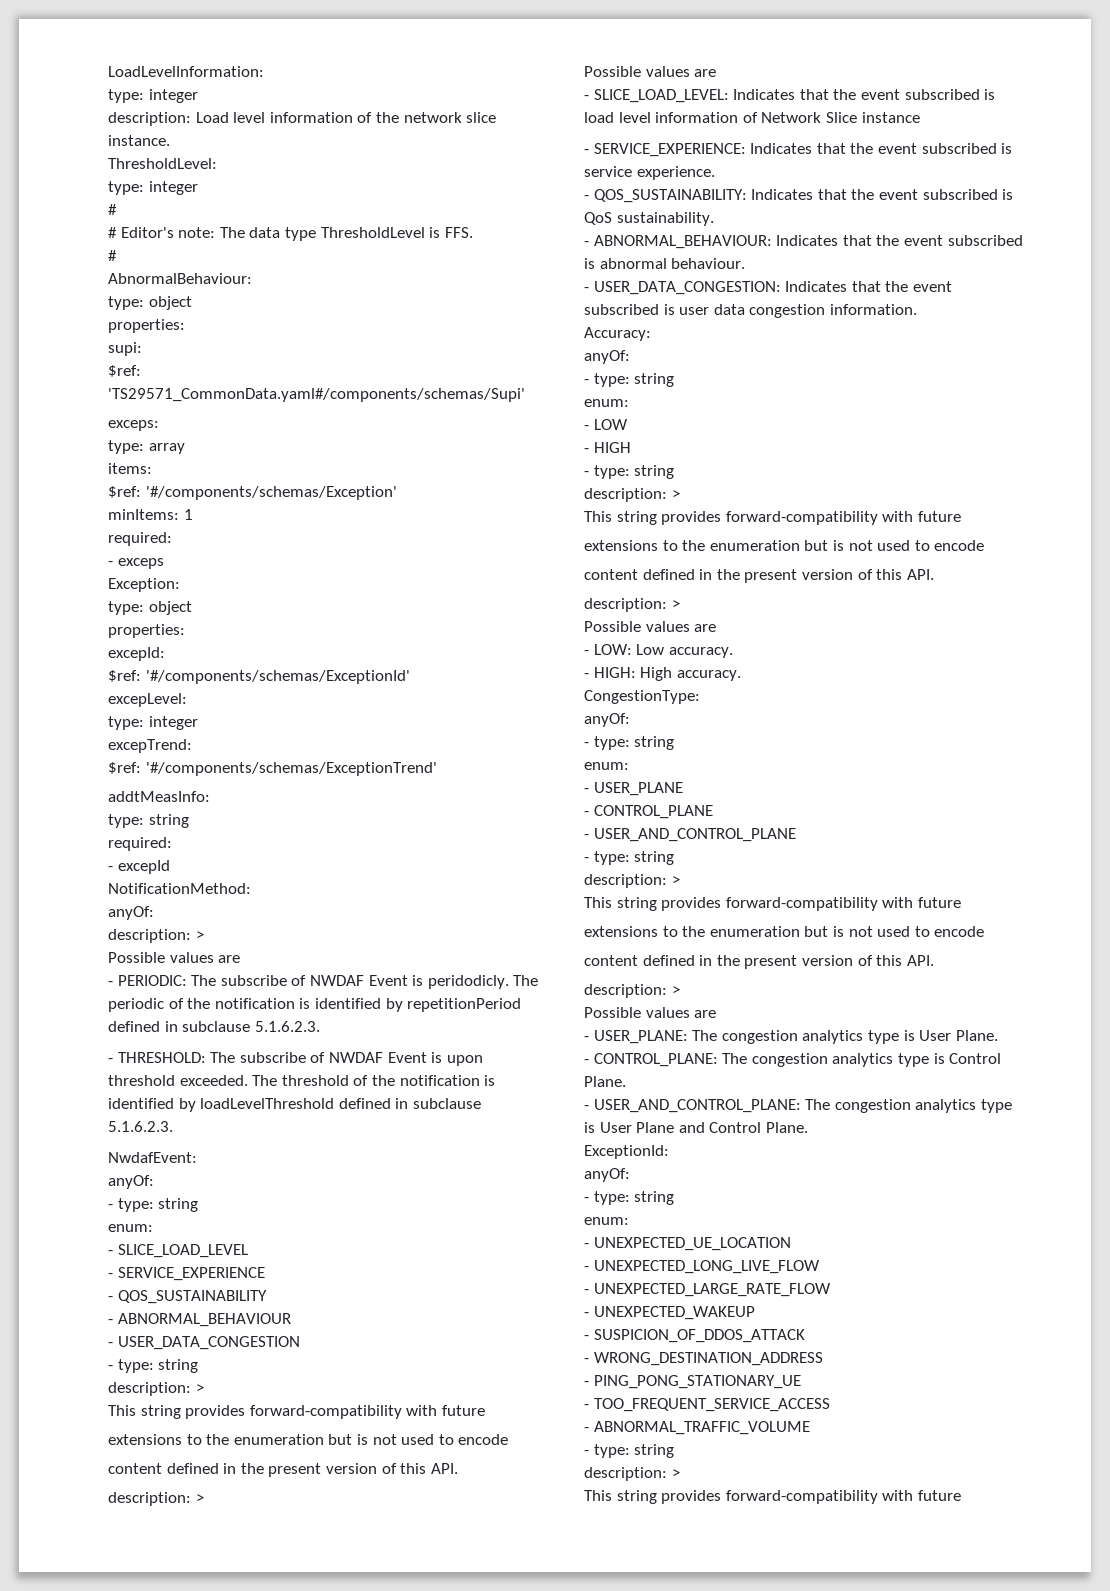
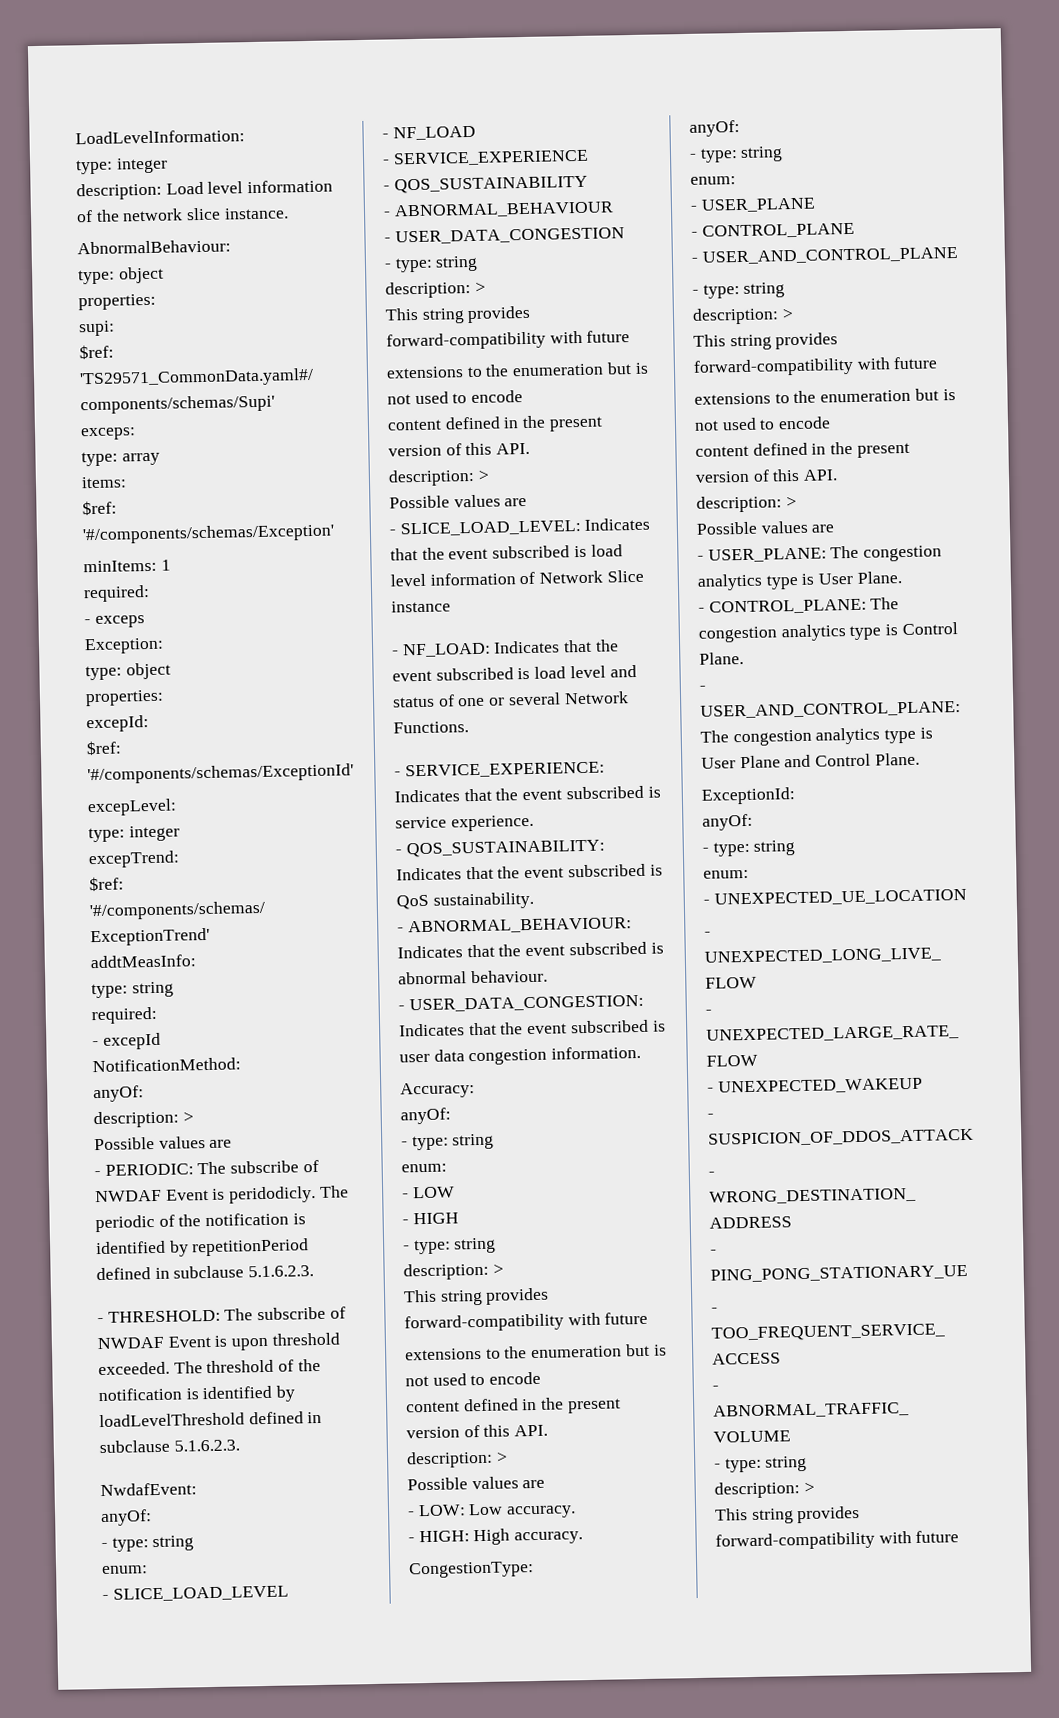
- ThresholdLevel:
- type: integer
- #
- # Editor's note: The data type ThresholdLevel is FFS.
- #
+ - NF_LOAD
+ - NF_LOAD: Indicates that the event subscribed is load level and status of one or several Network Functions.

